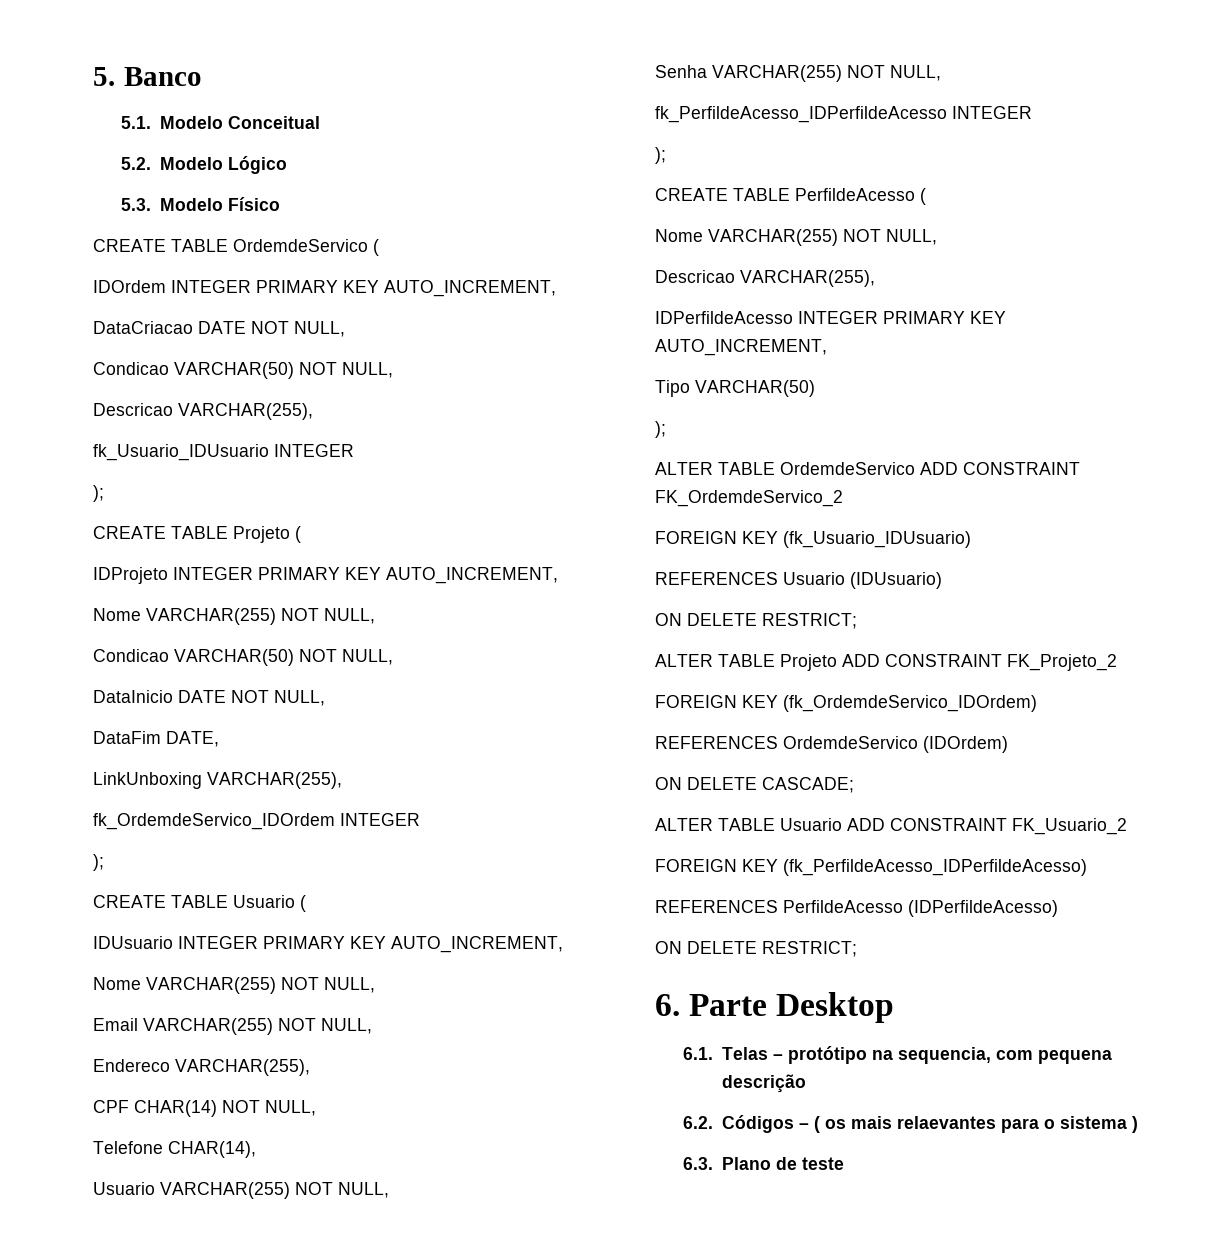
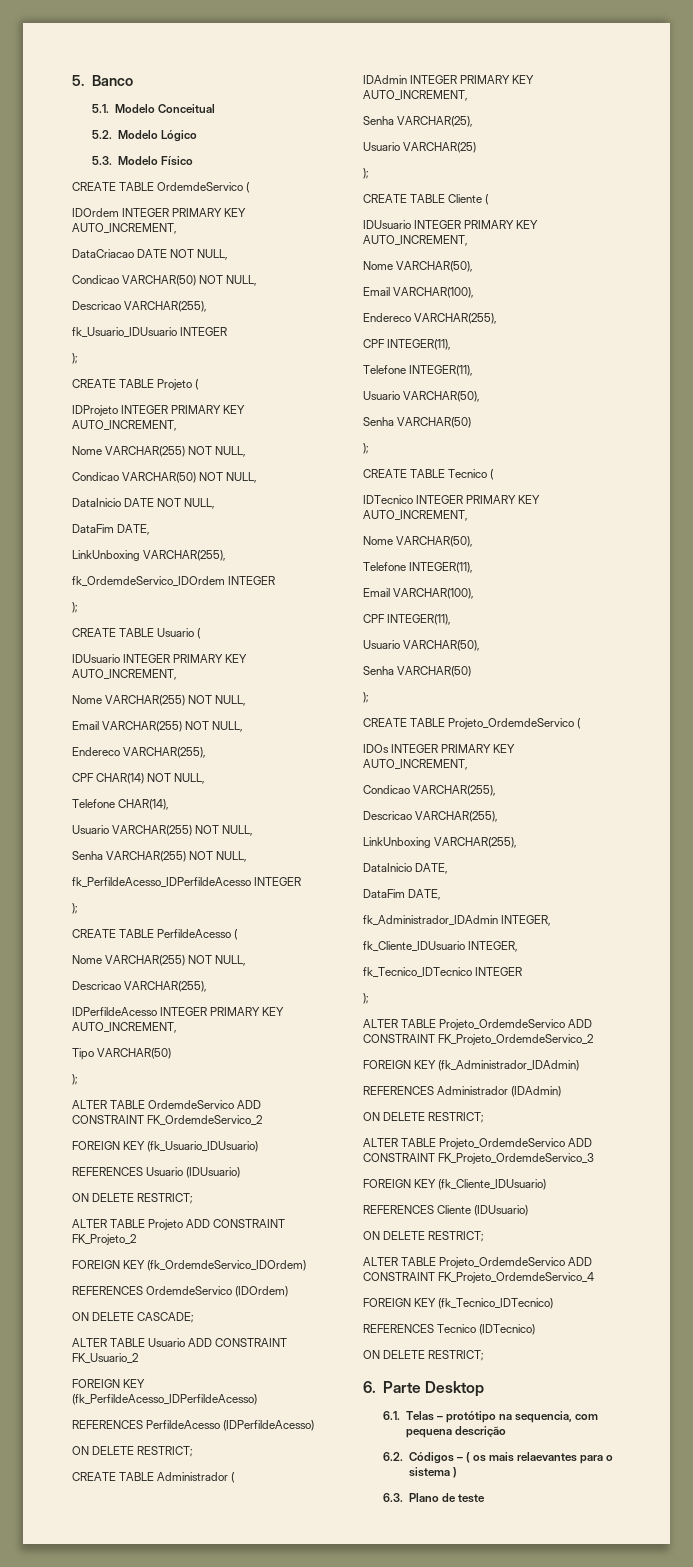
+ CREATE TABLE Administrador (
+ IDAdmin INTEGER PRIMARY KEY AUTO_INCREMENT,
+ Senha VARCHAR(25),
+ Usuario VARCHAR(25)
+ );
+ CREATE TABLE Cliente (
+ IDUsuario INTEGER PRIMARY KEY AUTO_INCREMENT,
+ Nome VARCHAR(50),
+ Email VARCHAR(100),
+ Endereco VARCHAR(255),
+ CPF INTEGER(11),
+ Telefone INTEGER(11),
+ Usuario VARCHAR(50),
+ Senha VARCHAR(50)
+ );
+ CREATE TABLE Tecnico (
+ IDTecnico INTEGER PRIMARY KEY AUTO_INCREMENT,
+ Nome VARCHAR(50),
+ Telefone INTEGER(11),
+ Email VARCHAR(100),
+ CPF INTEGER(11),
+ Usuario VARCHAR(50),
+ Senha VARCHAR(50)
+ );
+ CREATE TABLE Projeto_OrdemdeServico (
+ IDOs INTEGER PRIMARY KEY AUTO_INCREMENT,
+ Condicao VARCHAR(255),
+ Descricao VARCHAR(255),
+ LinkUnboxing VARCHAR(255),
+ DataInicio DATE,
+ DataFim DATE,
+ fk_Administrador_IDAdmin INTEGER,
+ fk_Cliente_IDUsuario INTEGER,
+ fk_Tecnico_IDTecnico INTEGER
+ );
+ ALTER TABLE Projeto_OrdemdeServico ADD CONSTRAINT FK_Projeto_OrdemdeServico_2
+ FOREIGN KEY (fk_Administrador_IDAdmin)
+ REFERENCES Administrador (IDAdmin)
+ ON DELETE RESTRICT;
+ ALTER TABLE Projeto_OrdemdeServico ADD CONSTRAINT FK_Projeto_OrdemdeServico_3
+ FOREIGN KEY (fk_Cliente_IDUsuario)
+ REFERENCES Cliente (IDUsuario)
+ ON DELETE RESTRICT;
+ ALTER TABLE Projeto_OrdemdeServico ADD CONSTRAINT FK_Projeto_OrdemdeServico_4
+ FOREIGN KEY (fk_Tecnico_IDTecnico)
+ REFERENCES Tecnico (IDTecnico)
+ ON DELETE RESTRICT;

